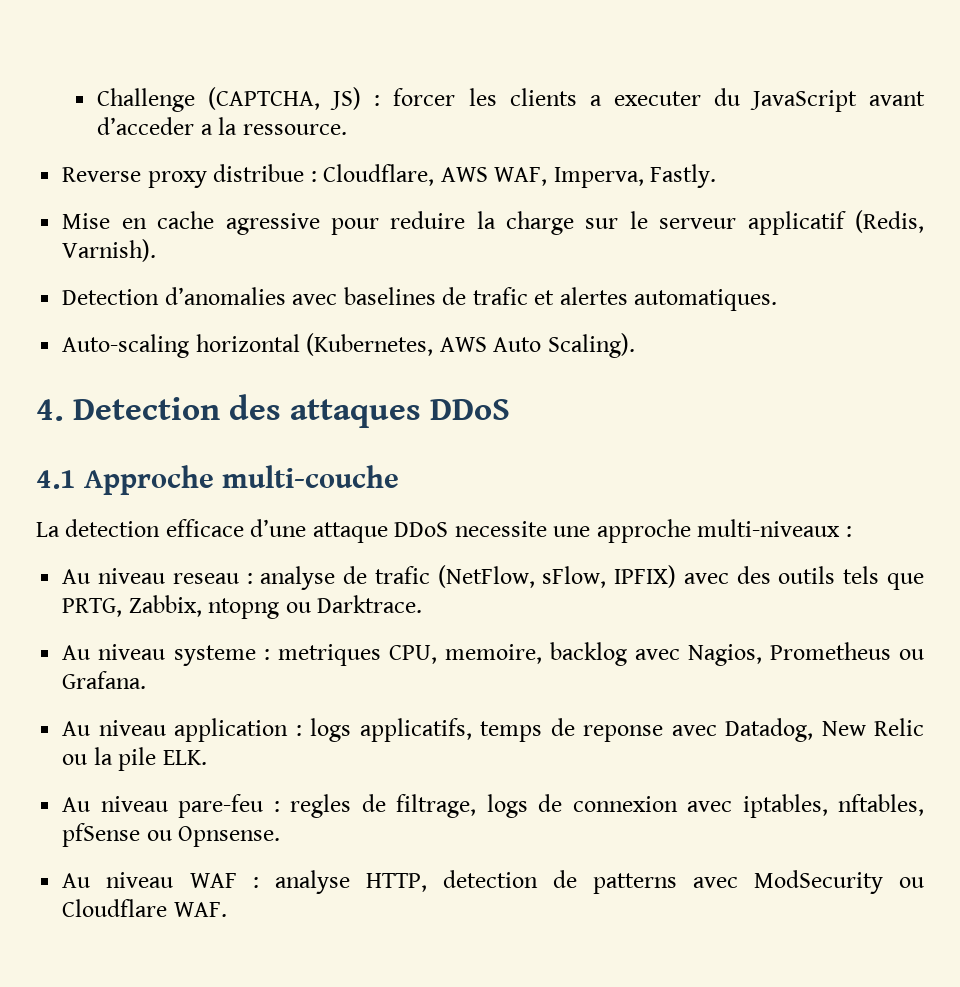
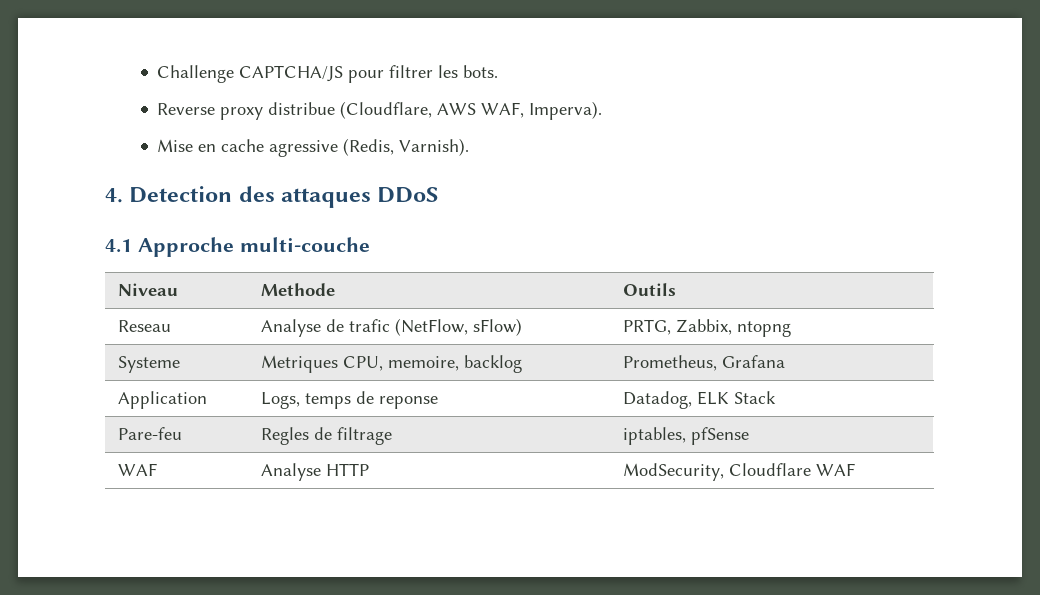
- Challenge (CAPTCHA, JS) : forcer les clients a executer du JavaScript avant d’acceder a la ressource.
- Reverse proxy distribue : Cloudflare, AWS WAF, Imperva, Fastly.
- Mise en cache agressive pour reduire la charge sur le serveur applicatif (Redis, Varnish).
- Detection d’anomalies avec baselines de trafic et alertes automatiques.
- Auto-scaling horizontal (Kubernetes, AWS Auto Scaling).
+ Challenge CAPTCHA/JS pour filtrer les bots.
+ Reverse proxy distribue (Cloudflare, AWS WAF, Imperva).
+ Mise en cache agressive (Redis, Varnish).
- La detection efficace d’une attaque DDoS necessite une approche multi-niveaux :
- Au niveau reseau : analyse de trafic (NetFlow, sFlow, IPFIX) avec des outils tels que PRTG, Zabbix, ntopng ou Darktrace.
- Au niveau systeme : metriques CPU, memoire, backlog avec Nagios, Prometheus ou Grafana.
- Au niveau application : logs applicatifs, temps de reponse avec Datadog, New Relic ou la pile ELK.
- Au niveau pare-feu : regles de filtrage, logs de connexion avec iptables, nftables, pfSense ou Opnsense.
- Au niveau WAF : analyse HTTP, detection de patterns avec ModSecurity ou Cloudflare WAF.
+ Niveau | Methode | Outils
+ Reseau | Analyse de trafic (NetFlow, sFlow) | PRTG, Zabbix, ntopng
+ Systeme | Metriques CPU, memoire, backlog | Prometheus, Grafana
+ Application | Logs, temps de reponse | Datadog, ELK Stack
+ Pare-feu | Regles de filtrage | iptables, pfSense
+ WAF | Analyse HTTP | ModSecurity, Cloudflare WAF

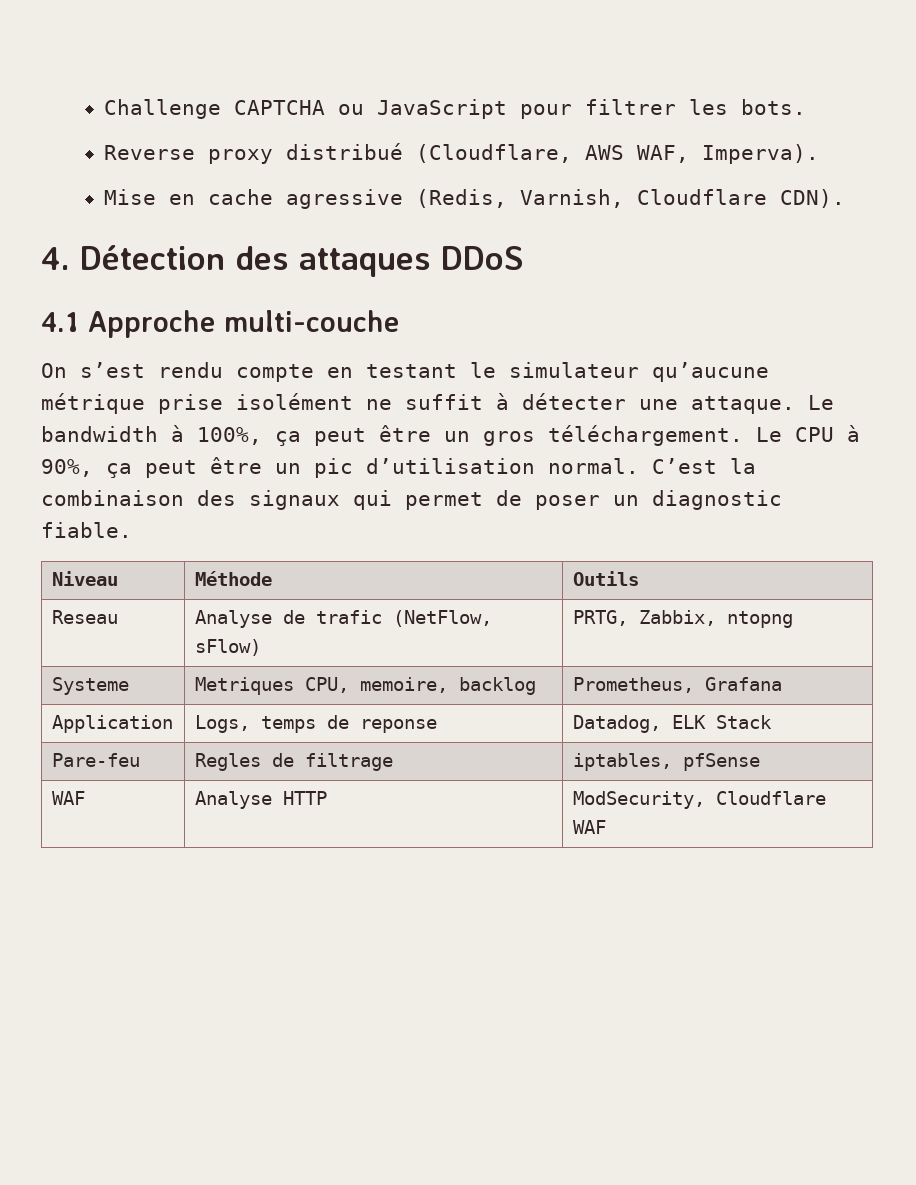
- Challenge CAPTCHA/JS pour filtrer les bots.
+ Challenge CAPTCHA ou JavaScript pour filtrer les bots.
- Reverse proxy distribue (Cloudflare, AWS WAF, Imperva).
+ Reverse proxy distribué (Cloudflare, AWS WAF, Imperva).
- Mise en cache agressive (Redis, Varnish).
+ Mise en cache agressive (Redis, Varnish, Cloudflare CDN).
- 4. Detection des attaques DDoS
+ 4. Détection des attaques DDoS
+ On s’est rendu compte en testant le simulateur qu’aucune métrique prise isolément ne suffit à détecter une attaque. Le bandwidth à 100%, ça peut être un gros téléchargement. Le CPU à 90%, ça peut être un pic d’utilisation normal. C’est la combinaison des signaux qui permet de poser un diagnostic fiable.
- Niveau | Methode | Outils
+ Niveau | Méthode | Outils

